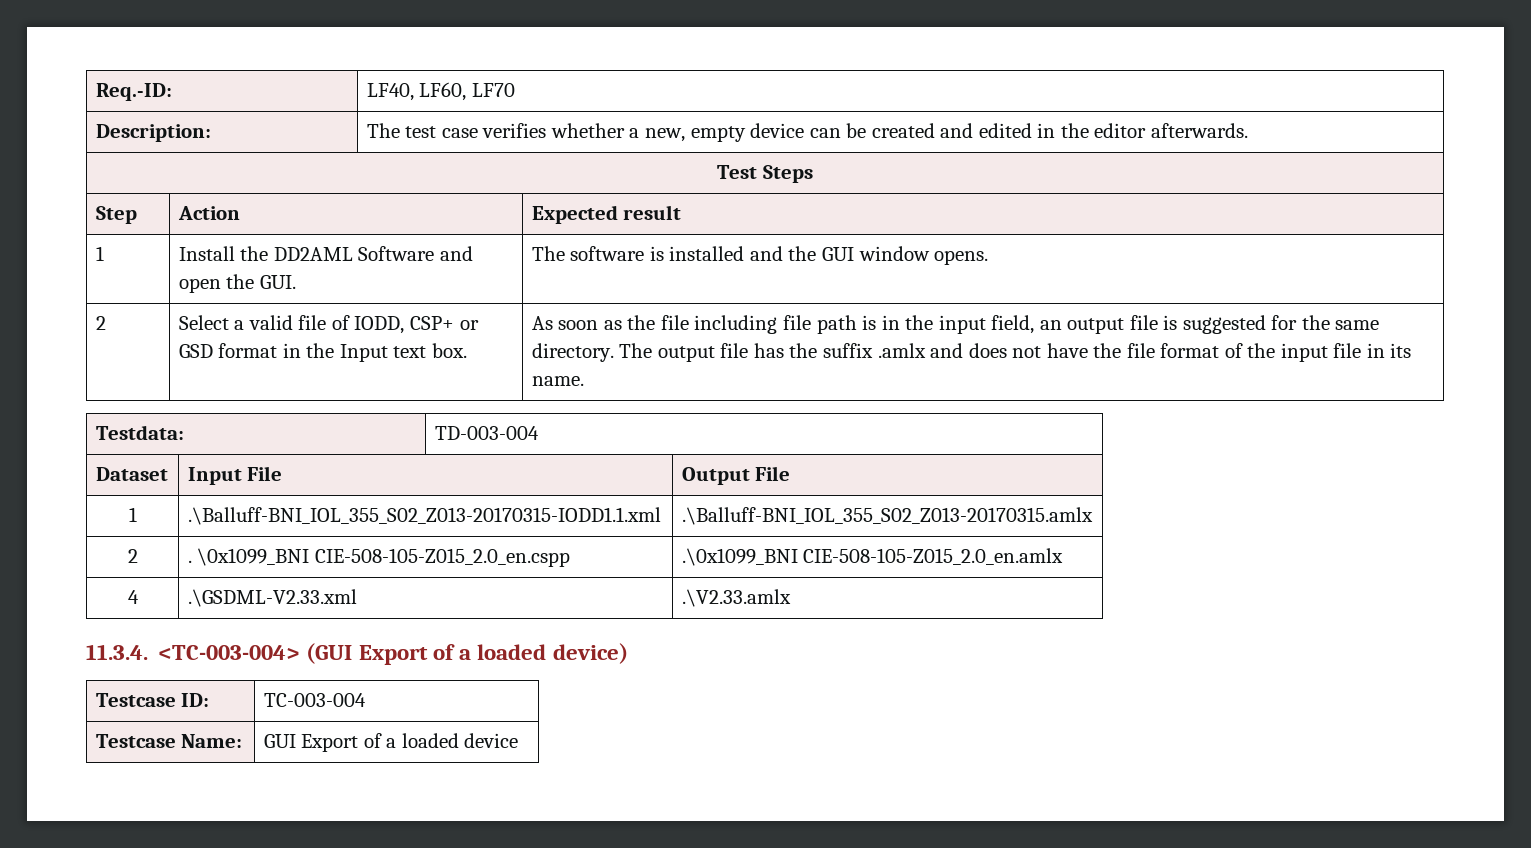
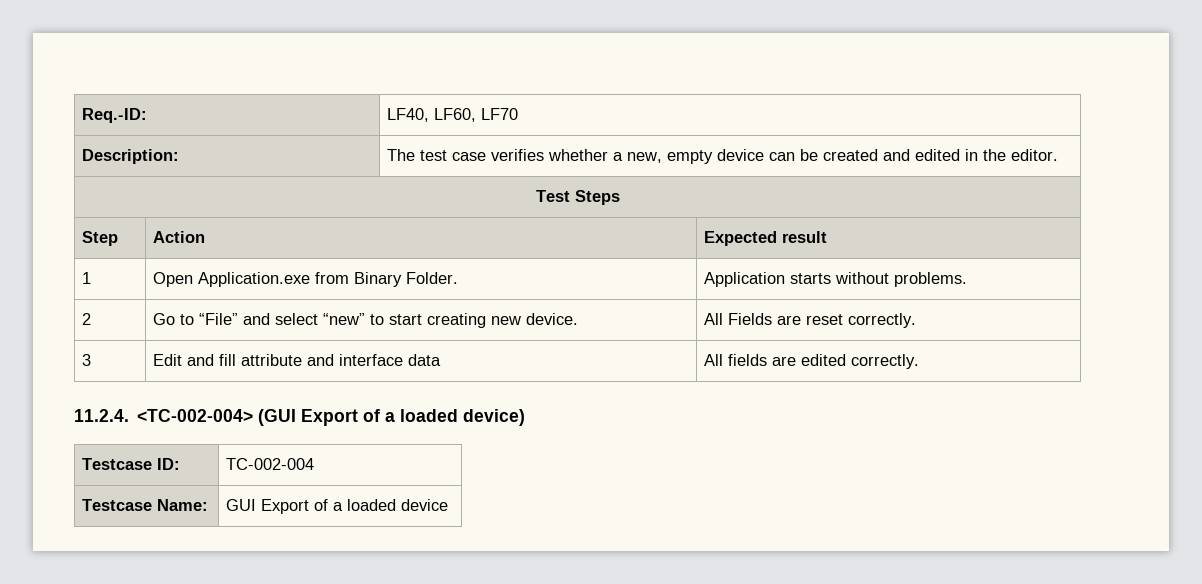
- Description: | The test case verifies whether a new, empty device can be created and edited in the editor afterwards.
+ Description: | The test case verifies whether a new, empty device can be created and edited in the editor.
- 1 | Install the DD2AML Software and open the GUI. | The software is installed and the GUI window opens.
- 2 | Select a valid file of IODD, CSP+ or GSD format in the Input text box. | As soon as the file including file path is in the input field, an output file is suggested for the same directory. The output file has the suffix .amlx and does not have the file format of the input file in its name.
- Testdata: | TD-003-004
- Dataset | Input File | Output File
- 1 | .\Balluff-BNI_IOL_355_S02_Z013-20170315-IODD1.1.xml | .\Balluff-BNI_IOL_355_S02_Z013-20170315.amlx
- 2 | . \0x1099_BNI CIE-508-105-Z015_2.0_en.cspp | .\0x1099_BNI CIE-508-105-Z015_2.0_en.amlx
- 4 | .\GSDML-V2.33.xml | .\V2.33.amlx
- 11.3.4. <TC-003-004> (GUI Export of a loaded device)
+ 1 | Open Application.exe from Binary Folder. | Application starts without problems.
+ 2 | Go to “File” and select “new” to start creating new device. | All Fields are reset correctly.
+ 3 | Edit and fill attribute and interface data | All fields are edited correctly.
+ 11.2.4. <TC-002-004> (GUI Export of a loaded device)
- Testcase ID: | TC-003-004
+ Testcase ID: | TC-002-004

